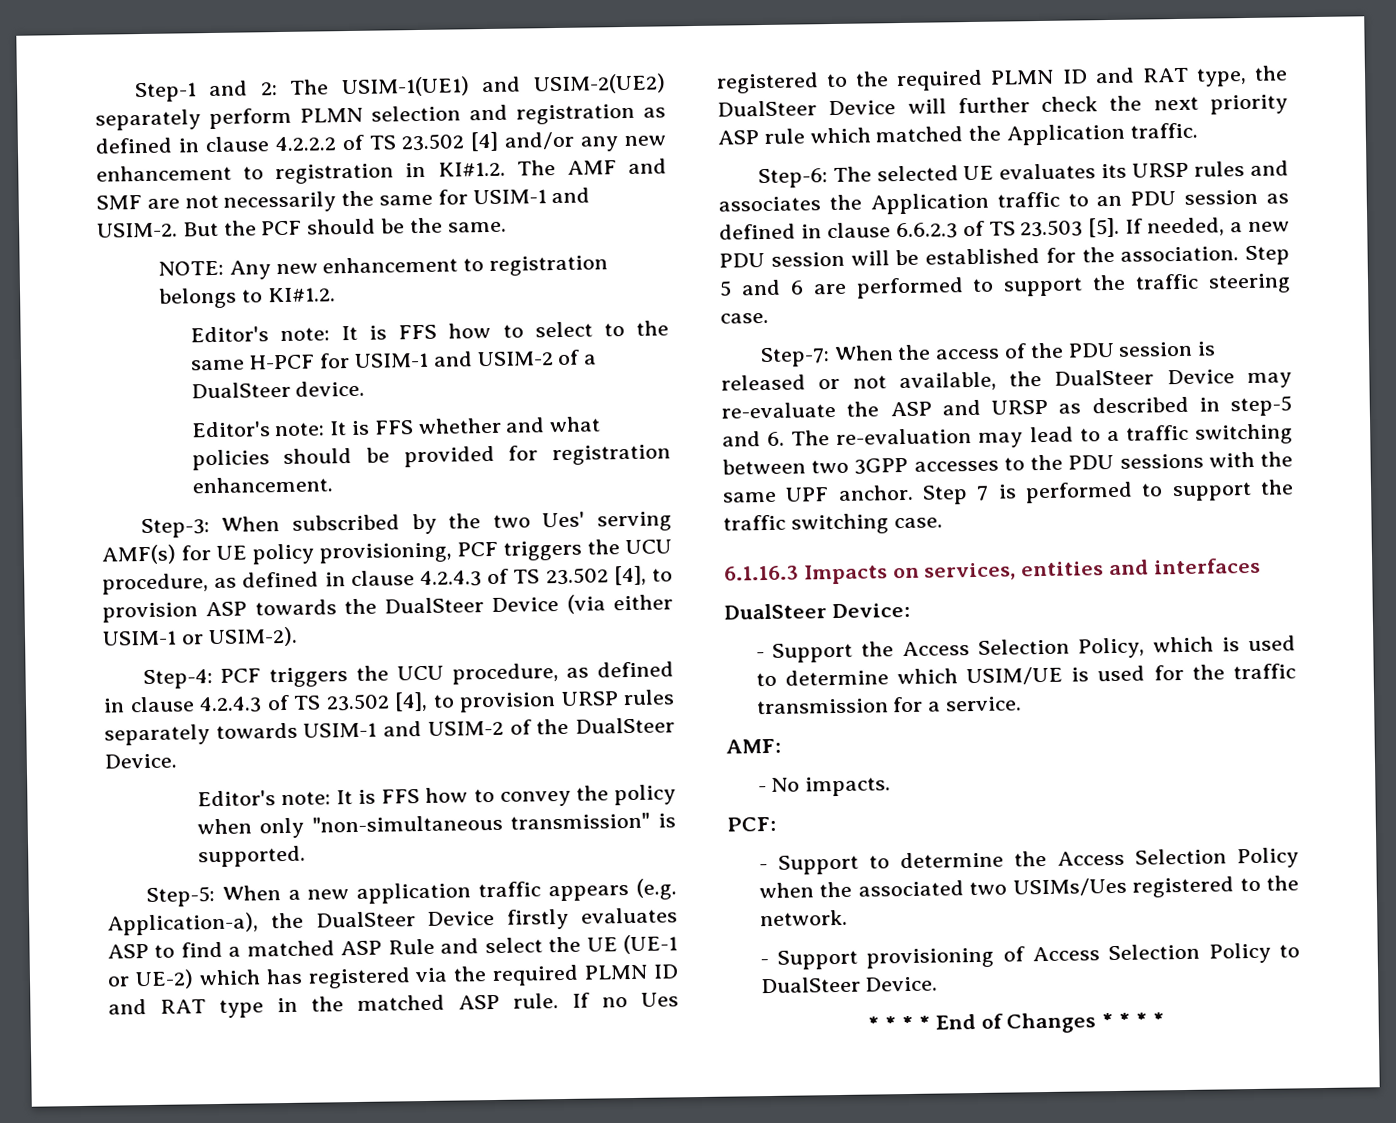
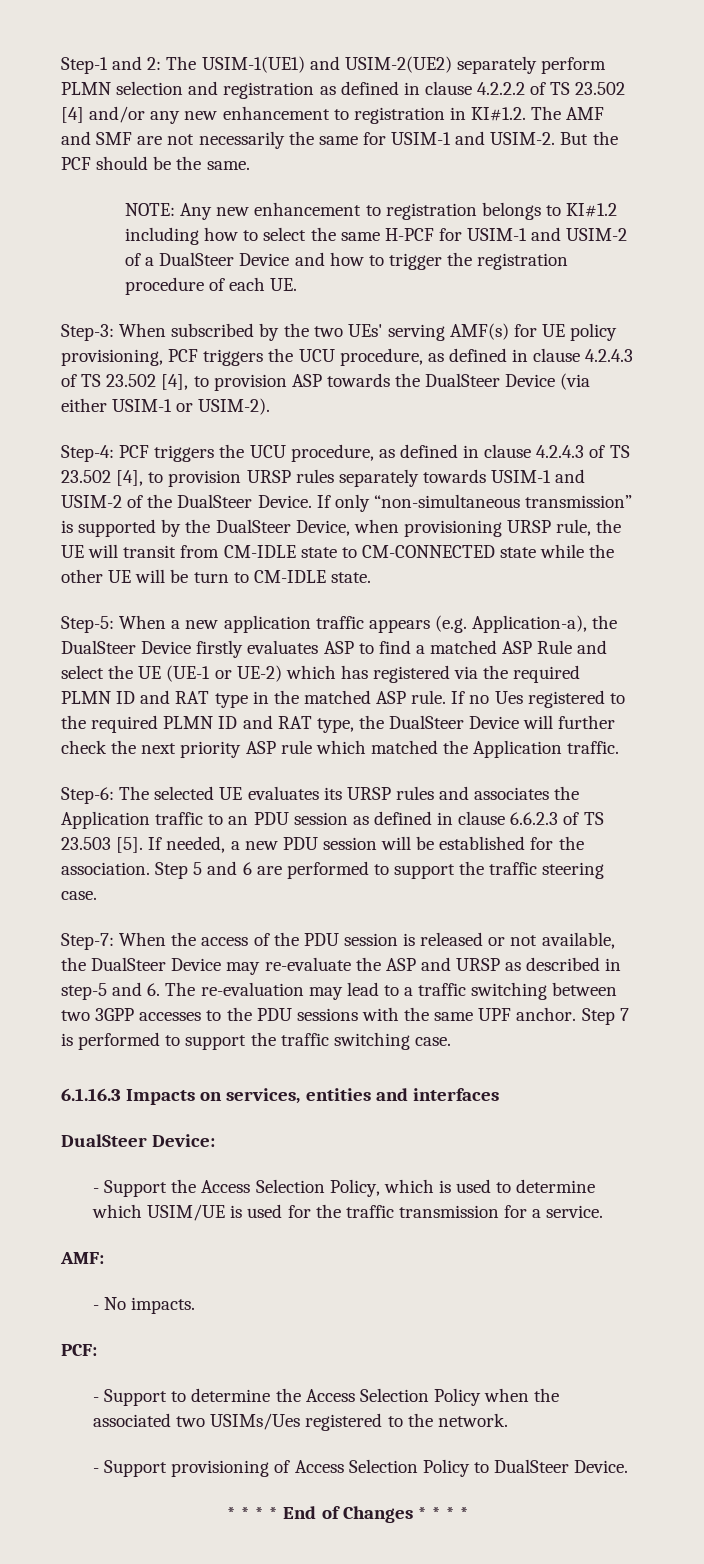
- NOTE: Any new enhancement to registration belongs to KI#1.2.
- Editor's note: It is FFS how to select to the same H-PCF for USIM-1 and USIM-2 of a DualSteer device.
- Editor's note: It is FFS whether and what policies should be provided for registration enhancement.
+ NOTE: Any new enhancement to registration belongs to KI#1.2 including how to select the same H-PCF for USIM-1 and USIM-2 of a DualSteer Device and how to trigger the registration procedure of each UE.
- Step-3: When subscribed by the two Ues' serving AMF(s) for UE policy provisioning, PCF triggers the UCU procedure, as defined in clause 4.2.4.3 of TS 23.502 [4], to provision ASP towards the DualSteer Device (via either USIM-1 or USIM-2).
+ Step-3: When subscribed by the two UEs' serving AMF(s) for UE policy provisioning, PCF triggers the UCU procedure, as defined in clause 4.2.4.3 of TS 23.502 [4], to provision ASP towards the DualSteer Device (via either USIM-1 or USIM-2).
- Step-4: PCF triggers the UCU procedure, as defined in clause 4.2.4.3 of TS 23.502 [4], to provision URSP rules separately towards USIM-1 and USIM-2 of the DualSteer Device.
- Editor's note: It is FFS how to convey the policy when only "non-simultaneous transmission" is supported.
+ Step-4: PCF triggers the UCU procedure, as defined in clause 4.2.4.3 of TS 23.502 [4], to provision URSP rules separately towards USIM-1 and USIM-2 of the DualSteer Device. If only “non-simultaneous transmission” is supported by the DualSteer Device, when provisioning URSP rule, the UE will transit from CM-IDLE state to CM-CONNECTED state while the other UE will be turn to CM-IDLE state.

